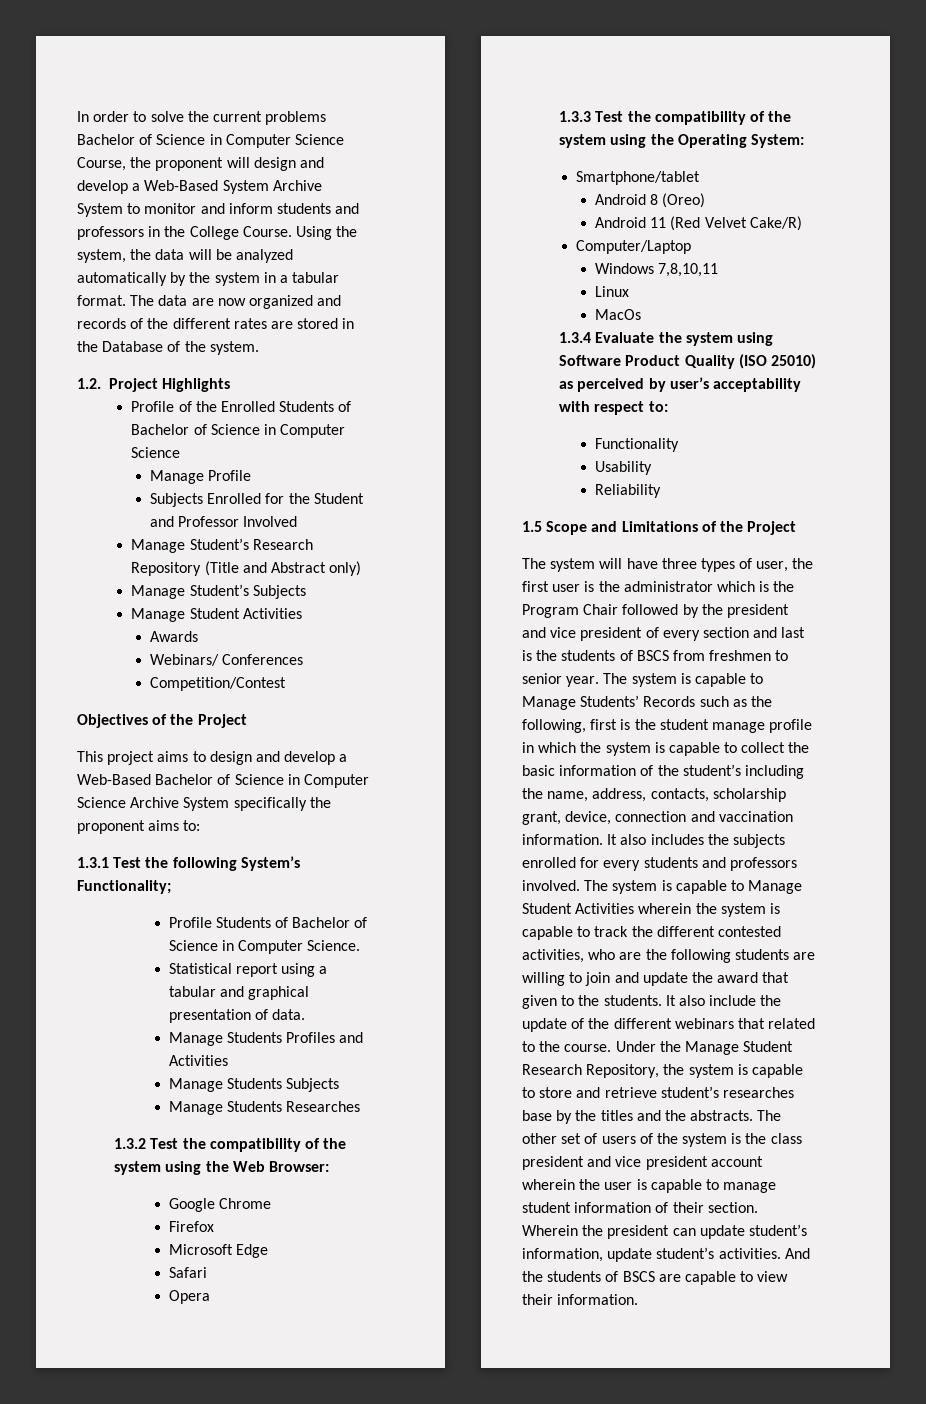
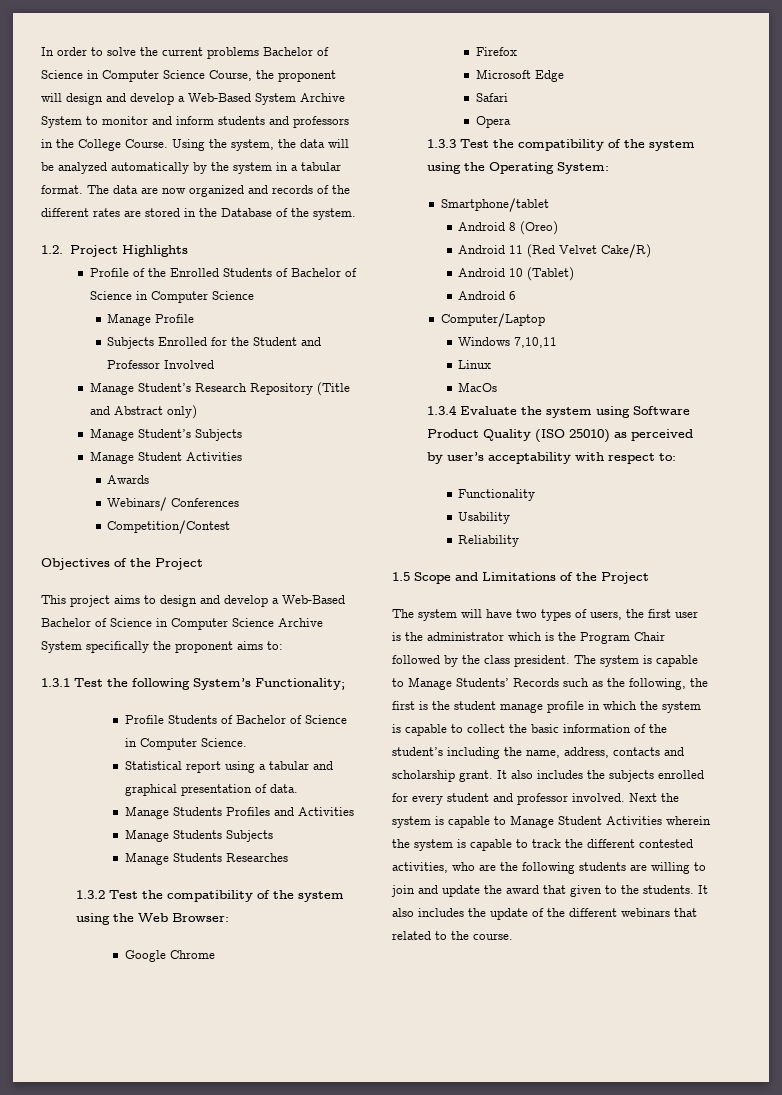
+ Android 10 (Tablet)
+ Android 6
- Windows 7,8,10,11
+ Windows 7,10,11
- The system will have three types of user, the first user is the administrator which is the Program Chair followed by the president and vice president of every section and last is the students of BSCS from freshmen to senior year.
+ The system will have two types of users, the first user is the administrator which is the Program Chair followed by the class president.
- The system is capable to Manage Students’ Records such as the following, first is the student manage profile in which the system is capable to collect the basic information of the student’s including the name, address, contacts, scholarship grant, device, connection and vaccination information.
+ The system is capable to Manage Students’ Records such as the following, the first is the student manage profile in which the system is capable to collect the basic information of the student’s including the name, address, contacts and scholarship grant.
- It also includes the subjects enrolled for every students and professors involved. The system is capable to Manage Student Activities wherein the system is capable to track the different contested activities, who are the following students are willing to join and update the award that given to the students.
+ It also includes the subjects enrolled for every student and professor involved. Next the system is capable to Manage Student Activities wherein the system is capable to track the different contested activities, who are the following students are willing to join and update the award that given to the students.
- It also include the update of the different webinars that related to the course. Under the Manage Student Research Repository, the system is capable to store and retrieve student’s researches base by the titles and the abstracts. The other set of users of the system is the class president and vice president account wherein the user is capable to manage student information of their section. Wherein the president can update student’s information, update student’s activities. And the students of BSCS are capable to view their information.
+ It also includes the update of the different webinars that related to the course.

